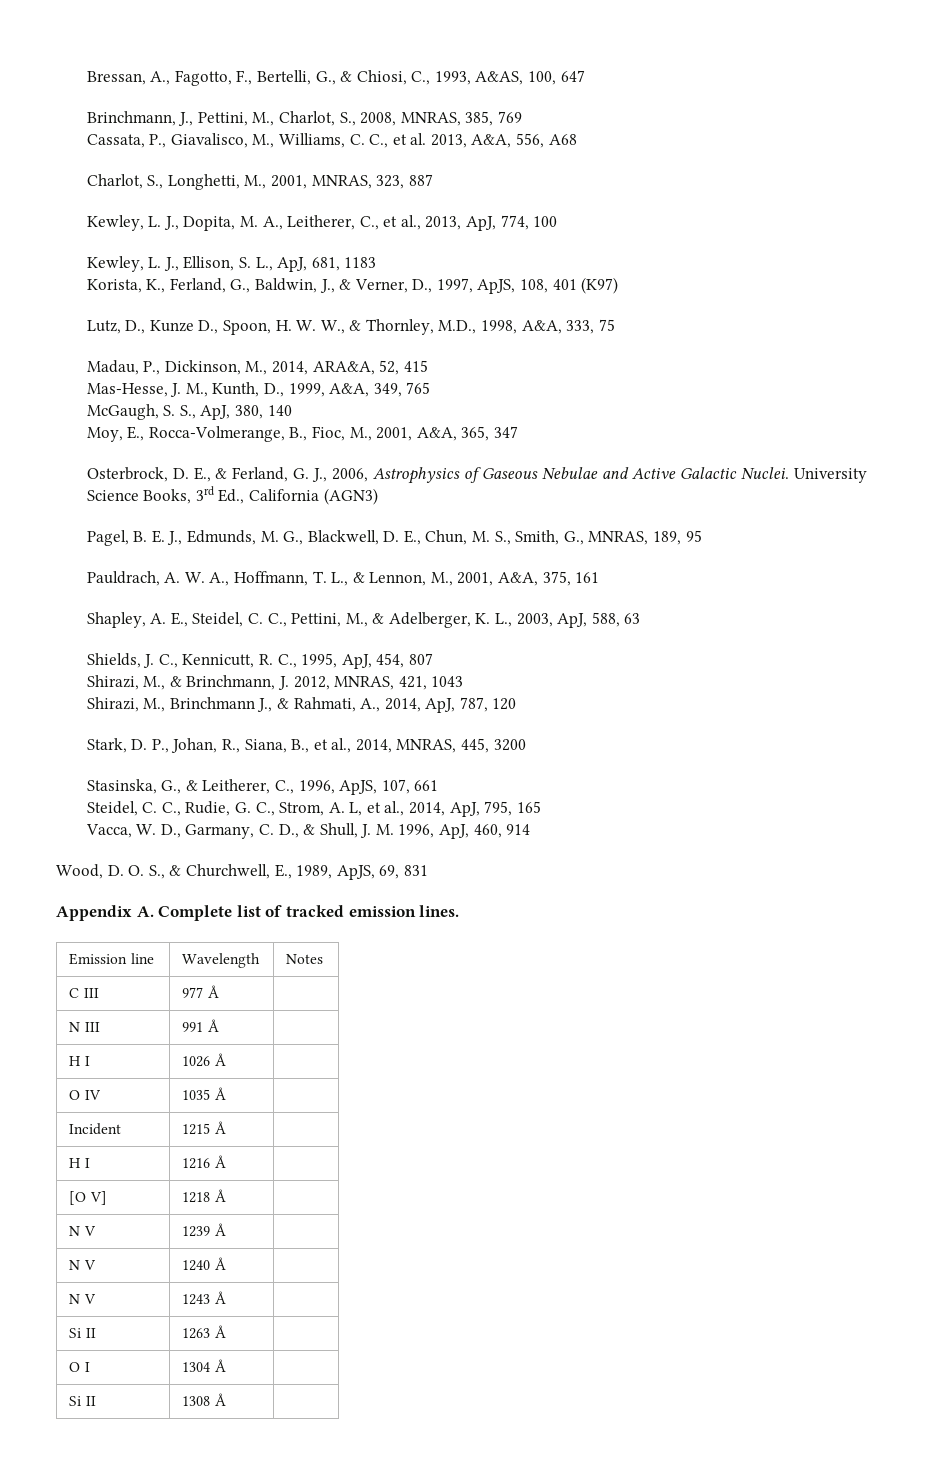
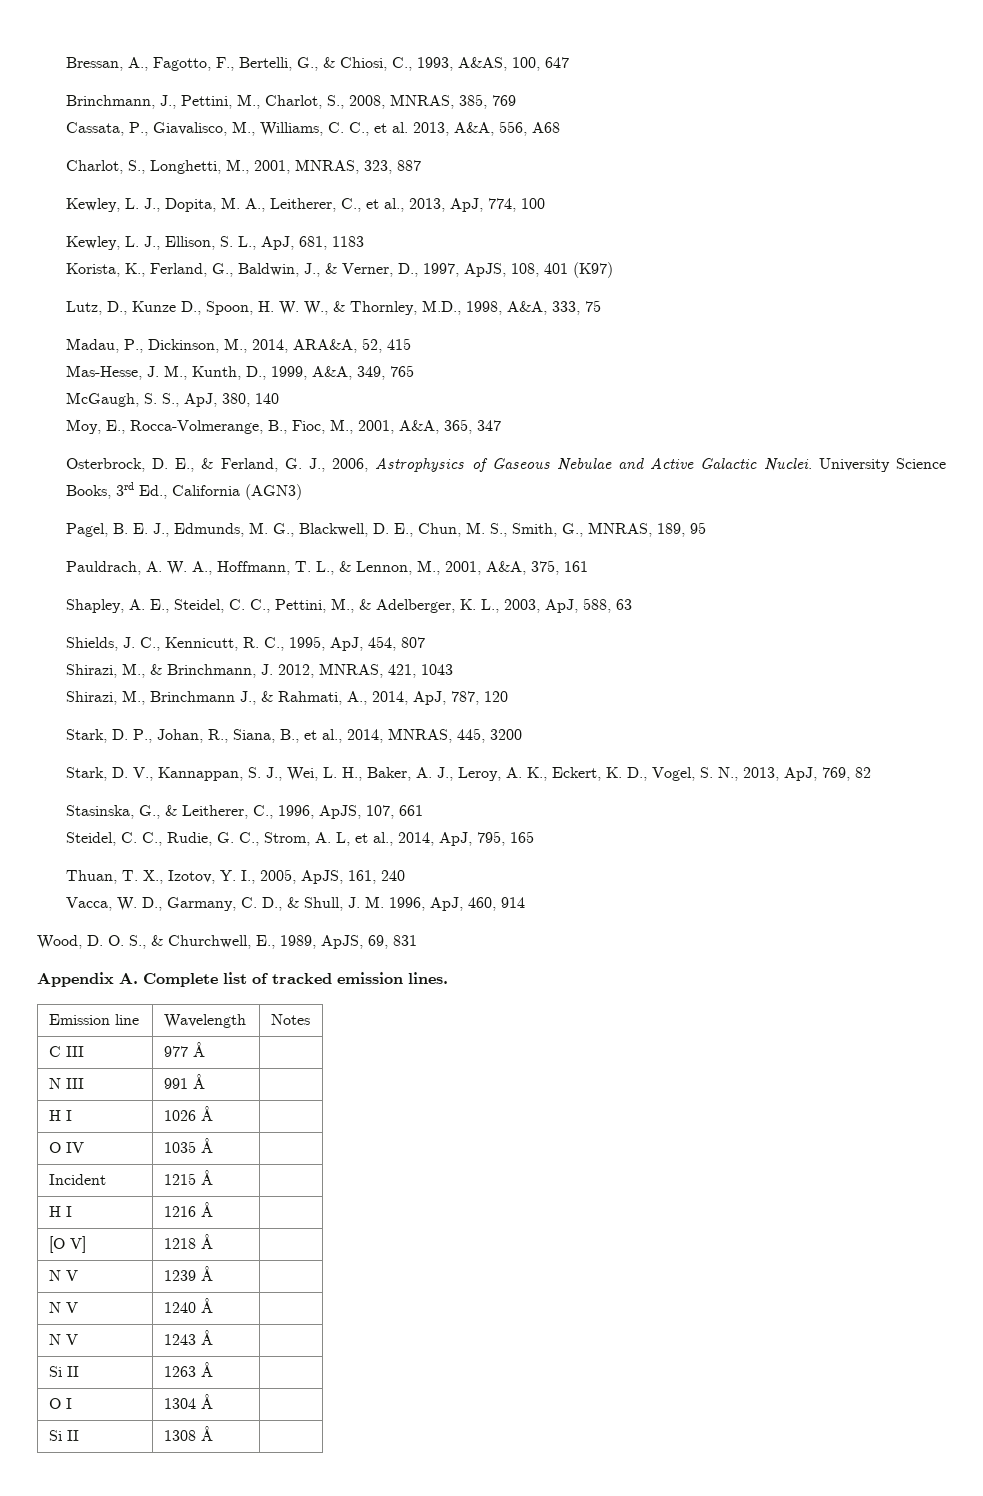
+ Stark, D. V., Kannappan, S. J., Wei, L. H., Baker, A. J., Leroy, A. K., Eckert, K. D., Vogel, S. N., 2013, ApJ, 769, 82
+ Thuan, T. X., Izotov, Y. I., 2005, ApJS, 161, 240

